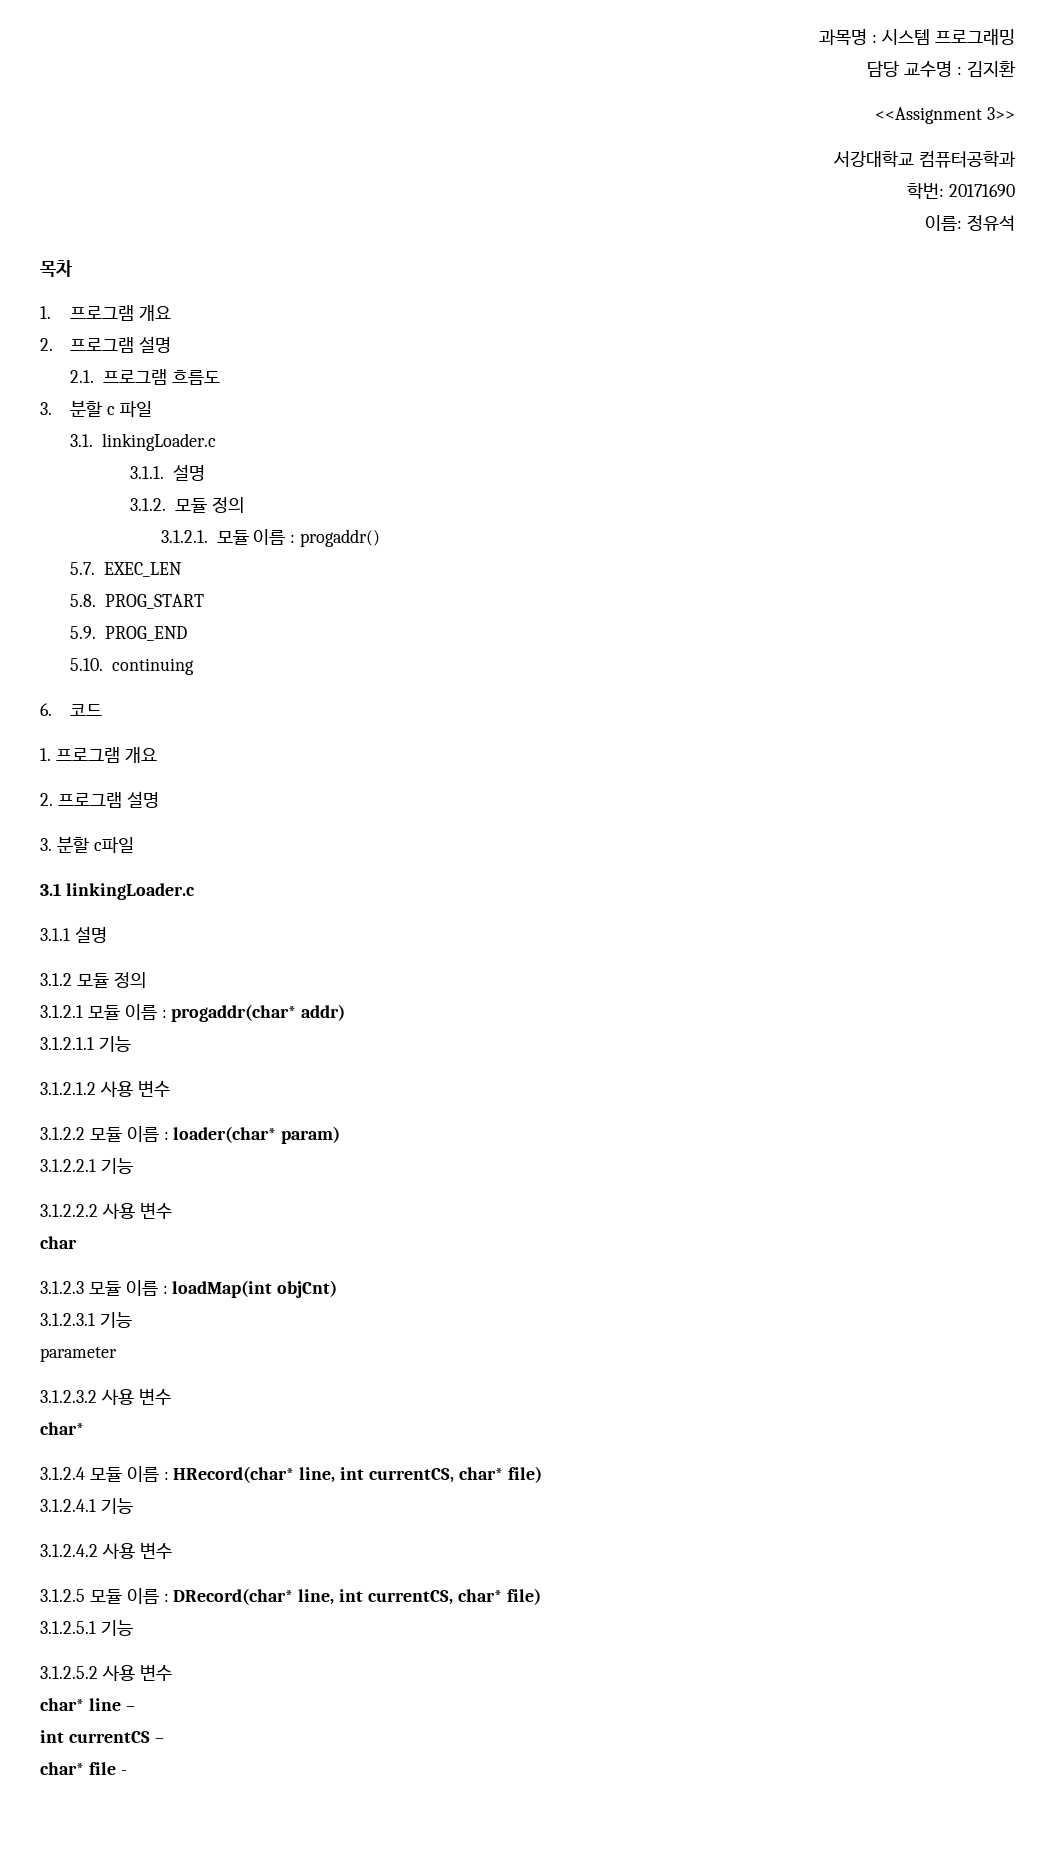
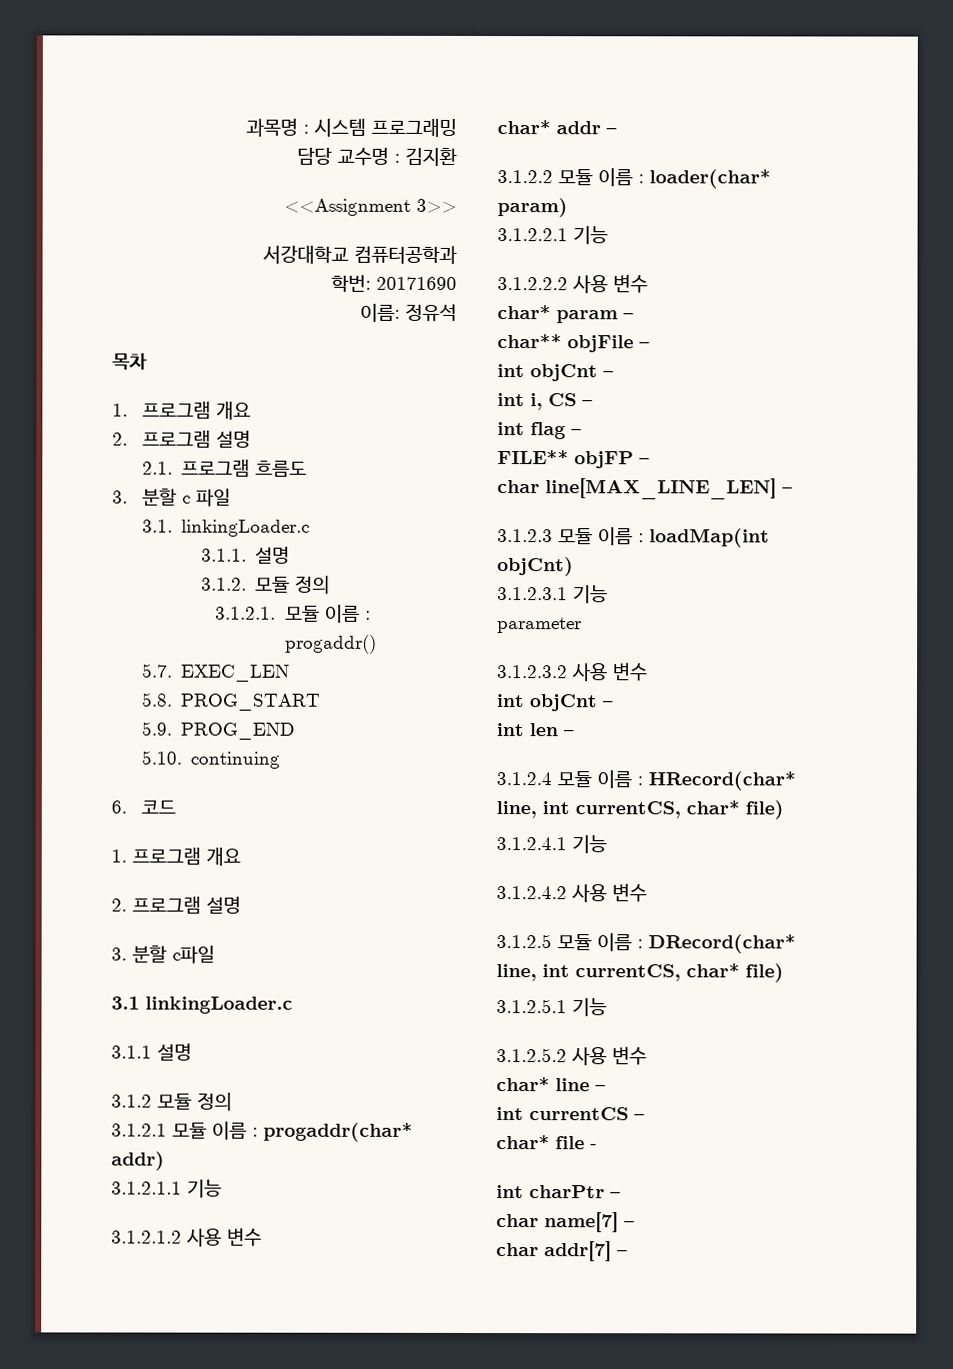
+ char* addr –
- char
+ char* param –
+ char** objFile –
+ int objCnt –
+ int i, CS –
+ int flag –
+ FILE** objFP –
+ char line[MAX_LINE_LEN] –
  3.1.2.3.2 사용 변수
- char*
+ int objCnt –
+ int len –
+ int charPtr –
+ char name[7] –
+ char addr[7] –

